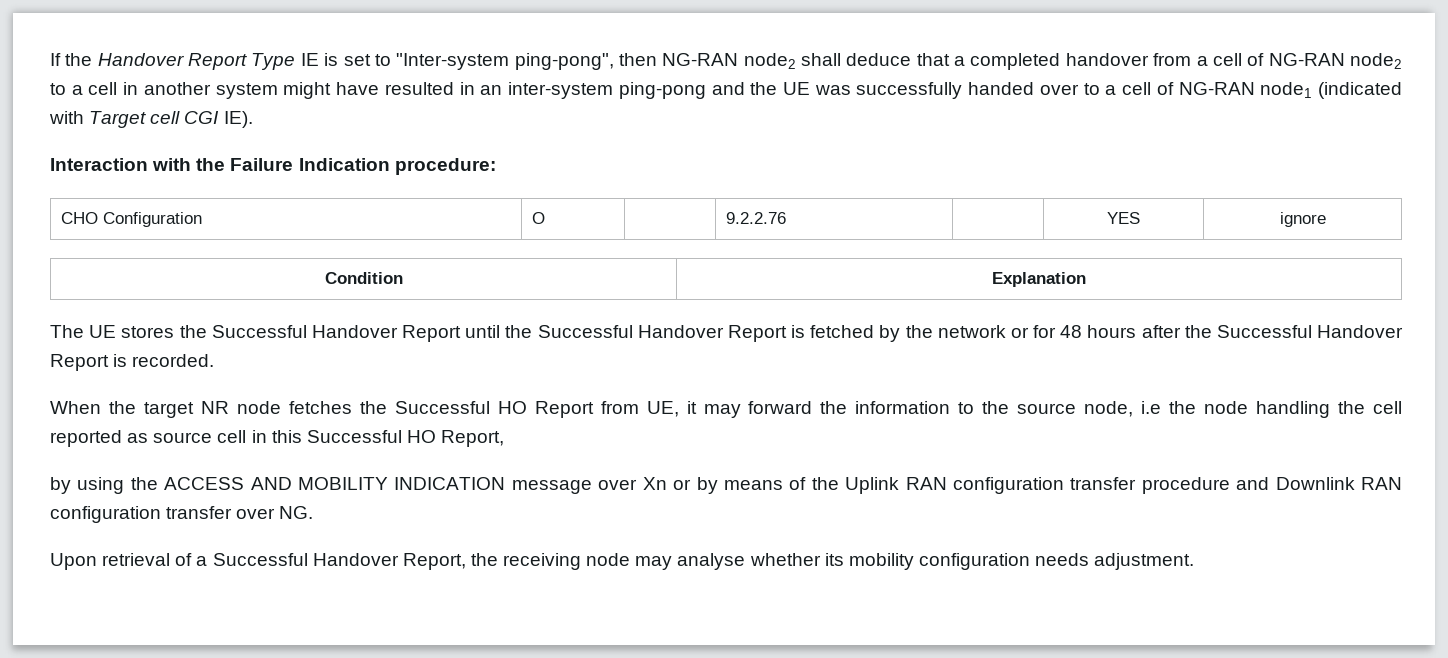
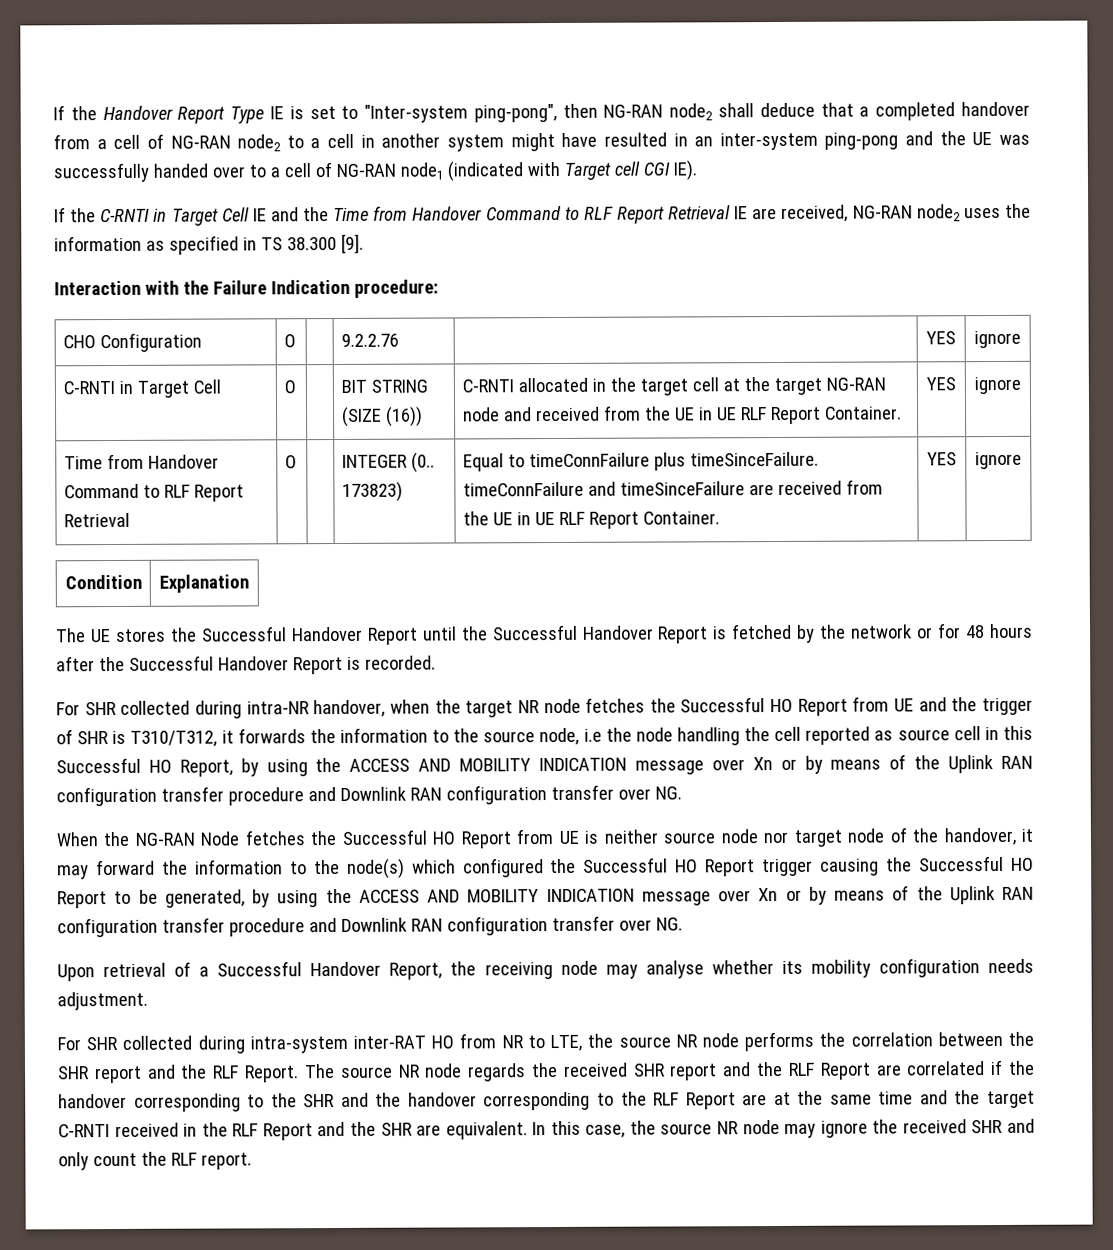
+ If the C-RNTI in Target Cell IE and the Time from Handover Command to RLF Report Retrieval IE are received, NG-RAN node2 uses the information as specified in TS 38.300 [9].
+ C-RNTI in Target Cell | O | | BIT STRING (SIZE (16)) | C-RNTI allocated in the target cell at the target NG-RAN node and received from the UE in UE RLF Report Container. | YES | ignore
+ Time from Handover Command to RLF Report Retrieval | O | | INTEGER (0.. 173823) | Equal to timeConnFailure plus timeSinceFailure. timeConnFailure and timeSinceFailure are received from the UE in UE RLF Report Container. | YES | ignore
- When the target NR node fetches the Successful HO Report from UE, it may forward the information to the source node, i.e the node handling the cell reported as source cell in this Successful HO Report,
- by using the ACCESS AND MOBILITY INDICATION message over Xn or by means of the Uplink RAN configuration transfer procedure and Downlink RAN configuration transfer over NG.
+ For SHR collected during intra-NR handover, when the target NR node fetches the Successful HO Report from UE and the trigger of SHR is T310/T312, it forwards the information to the source node, i.e the node handling the cell reported as source cell in this Successful HO Report, by using the ACCESS AND MOBILITY INDICATION message over Xn or by means of the Uplink RAN configuration transfer procedure and Downlink RAN configuration transfer over NG.
+ When the NG-RAN Node fetches the Successful HO Report from UE is neither source node nor target node of the handover, it may forward the information to the node(s) which configured the Successful HO Report trigger causing the Successful HO Report to be generated, by using the ACCESS AND MOBILITY INDICATION message over Xn or by means of the Uplink RAN configuration transfer procedure and Downlink RAN configuration transfer over NG.
+ For SHR collected during intra-system inter-RAT HO from NR to LTE, the source NR node performs the correlation between the SHR report and the RLF Report. The source NR node regards the received SHR report and the RLF Report are correlated if the handover corresponding to the SHR and the handover corresponding to the RLF Report are at the same time and the target C-RNTI received in the RLF Report and the SHR are equivalent. In this case, the source NR node may ignore the received SHR and only count the RLF report.

